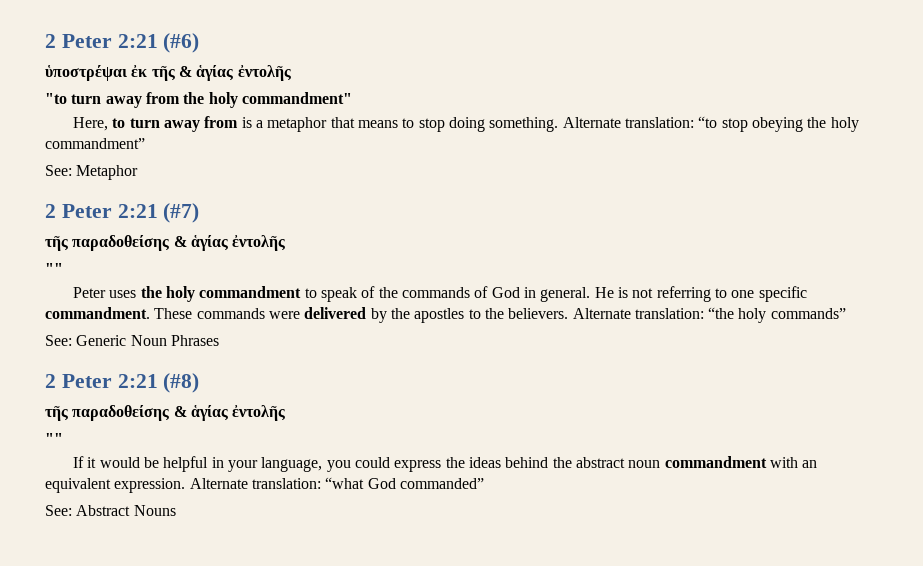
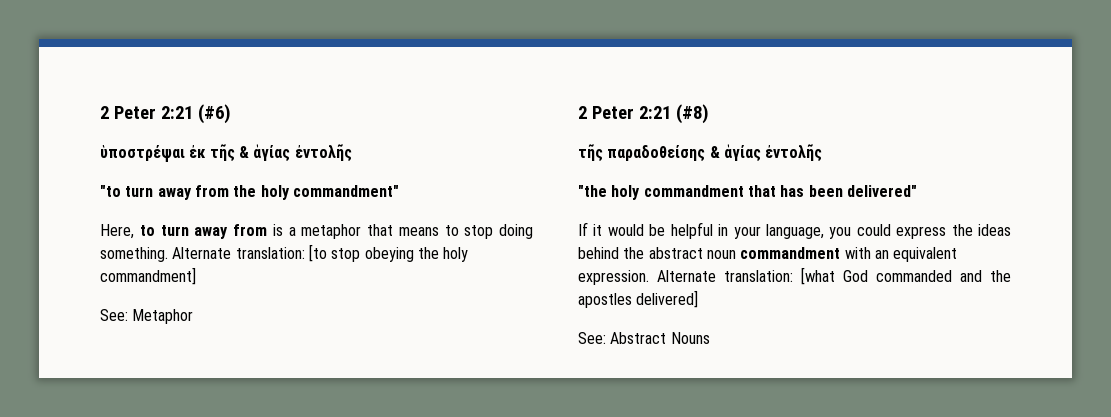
- Alternate translation: “to stop obeying the holy commandment”
+ Alternate translation: [to stop obeying the holy commandment]
- 2 Peter 2:21 (#7)
- τῆς παραδοθείσης & ἁγίας ἐντολῆς
- ""
- Peter uses the holy commandment to speak of the commands of God in general. He is not referring to one specific commandment. These commands were delivered by the apostles to the believers. Alternate translation: “the holy commands”
- See: Generic Noun Phrases
  2 Peter 2:21 (#8)
  τῆς παραδοθείσης & ἁγίας ἐντολῆς
- ""
+ "the holy commandment that has been delivered"
- Alternate translation: “what God commanded”
+ Alternate translation: [what God commanded and the apostles delivered]

